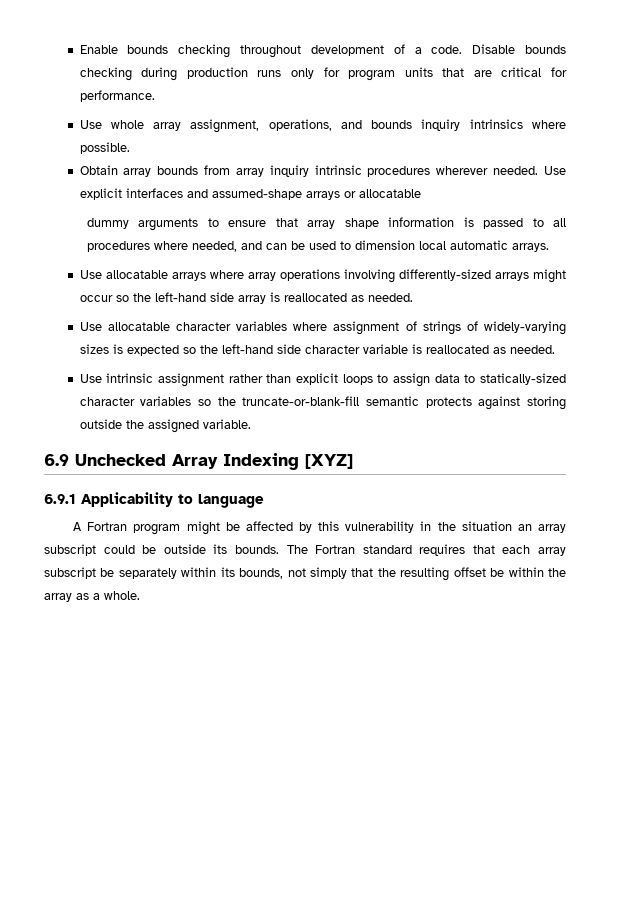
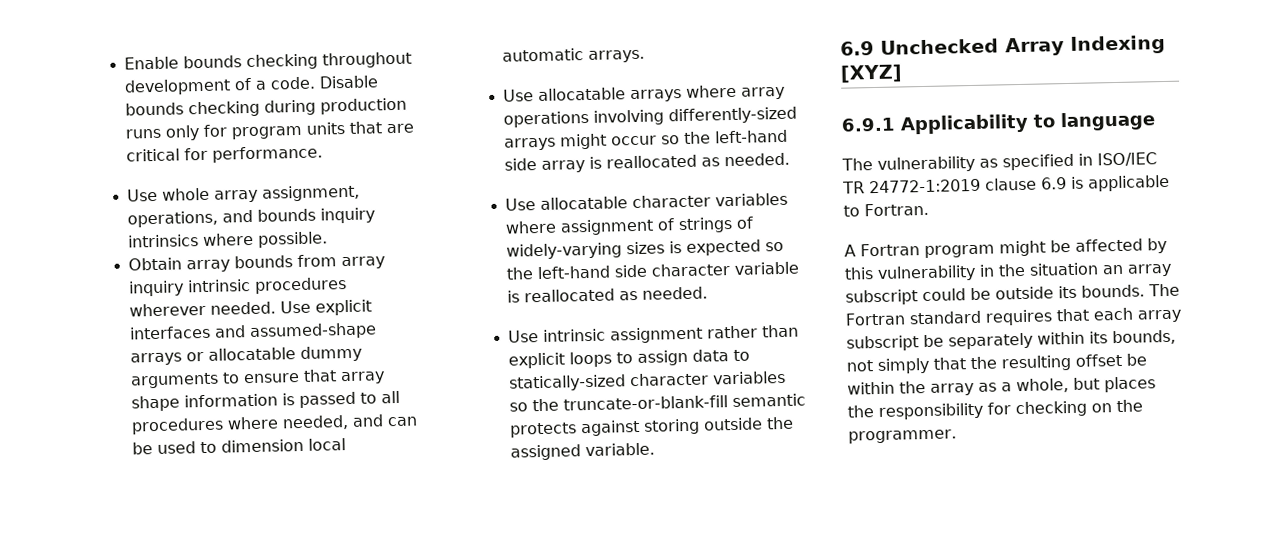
- Use explicit interfaces and assumed-shape arrays or allocatable
- dummy arguments to ensure that array shape information is passed to all procedures where needed, and can be used to dimension local automatic arrays.
+ Use explicit interfaces and assumed-shape arrays or allocatable dummy arguments to ensure that array shape information is passed to all procedures where needed, and can be used to dimension local automatic arrays.
+ The vulnerability as specified in ISO/IEC TR 24772-1:2019 clause 6.9 is applicable to Fortran.
- The Fortran standard requires that each array subscript be separately within its bounds, not simply that the resulting offset be within the array as a whole.
+ The Fortran standard requires that each array subscript be separately within its bounds, not simply that the resulting offset be within the array as a whole, but places the responsibility for checking on the programmer.

